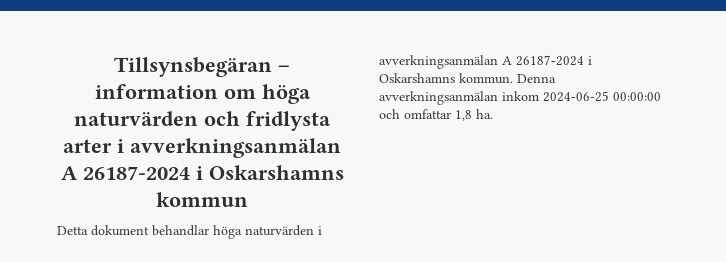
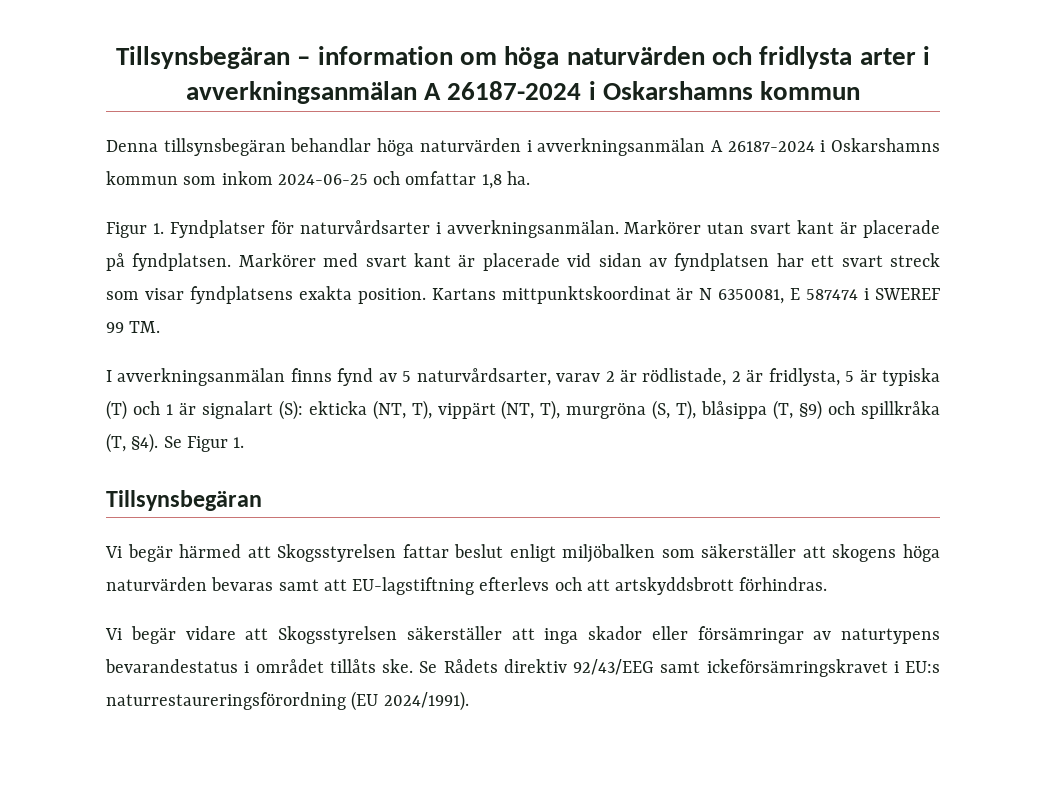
- Detta dokument behandlar höga naturvärden i avverkningsanmälan A 26187-2024 i Oskarshamns kommun. Denna avverkningsanmälan inkom 2024-06-25 00:00:00 och omfattar 1,8 ha.
+ Denna tillsynsbegäran behandlar höga naturvärden i avverkningsanmälan A 26187-2024 i Oskarshamns kommun som inkom 2024-06-25 och omfattar 1,8 ha.
+ Figur 1. Fyndplatser för naturvårdsarter i avverkningsanmälan. Markörer utan svart kant är placerade på fyndplatsen. Markörer med svart kant är placerade vid sidan av fyndplatsen har ett svart streck som visar fyndplatsens exakta position. Kartans mittpunktskoordinat är N 6350081, E 587474 i SWEREF 99 TM.
+ I avverkningsanmälan finns fynd av 5 naturvårdsarter, varav 2 är rödlistade, 2 är fridlysta, 5 är typiska (T) och 1 är signalart (S): ekticka (NT, T), vippärt (NT, T), murgröna (S, T), blåsippa (T, §9) och spillkråka (T, §4). Se Figur 1.
+ Tillsynsbegäran
+ Vi begär härmed att Skogsstyrelsen fattar beslut enligt miljöbalken som säkerställer att skogens höga naturvärden bevaras samt att EU-lagstiftning efterlevs och att artskyddsbrott förhindras.
+ Vi begär vidare att Skogsstyrelsen säkerställer att inga skador eller försämringar av naturtypens bevarandestatus i området tillåts ske. Se Rådets direktiv 92/43/EEG samt ickeförsämringskravet i EU:s naturrestaureringsförordning (EU 2024/1991).

